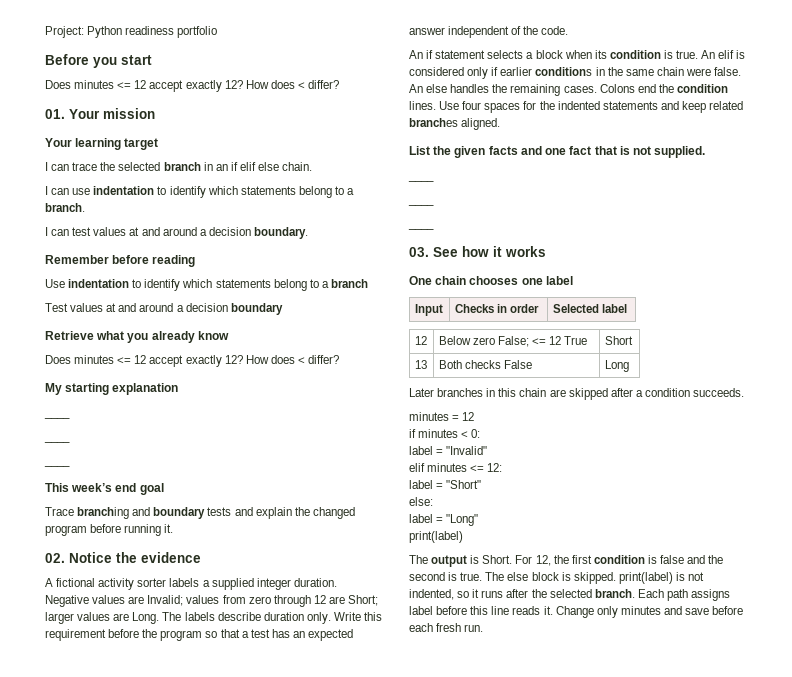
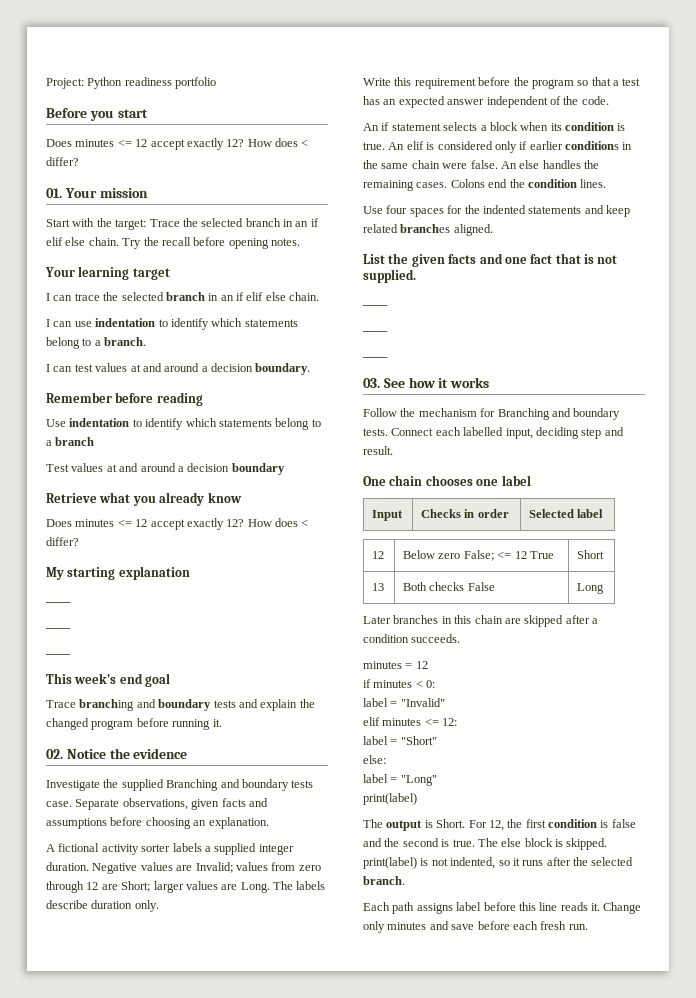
+ Start with the target: Trace the selected branch in an if elif else chain. Try the recall before opening notes.
+ Investigate the supplied Branching and boundary tests case. Separate observations, given facts and assumptions before choosing an explanation.
- The labels describe duration only. Write this requirement before the program so that a test has an expected answer independent of the code.
+ The labels describe duration only.
+ Write this requirement before the program so that a test has an expected answer independent of the code.
- Colons end the condition lines. Use four spaces for the indented statements and keep related branches aligned.
+ Colons end the condition lines.
+ Use four spaces for the indented statements and keep related branches aligned.
+ Follow the mechanism for Branching and boundary tests. Connect each labelled input, deciding step and result.
- The else block is skipped. print(label) is not indented, so it runs after the selected branch. Each path assigns label before this line reads it.
+ The else block is skipped. print(label) is not indented, so it runs after the selected branch.
+ Each path assigns label before this line reads it.

